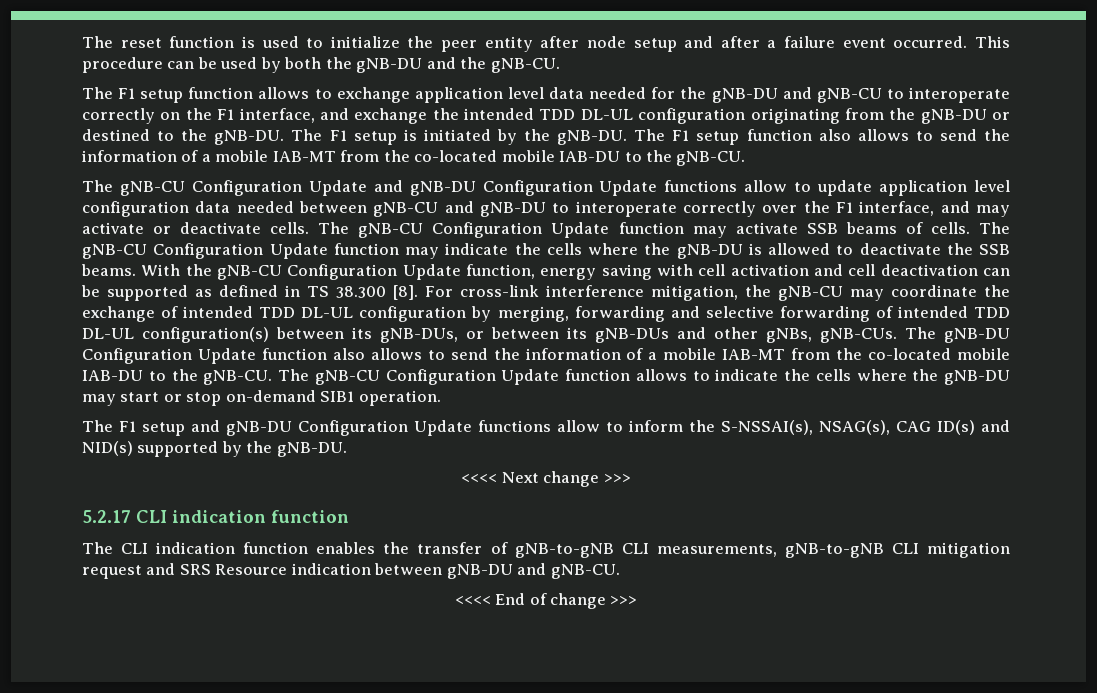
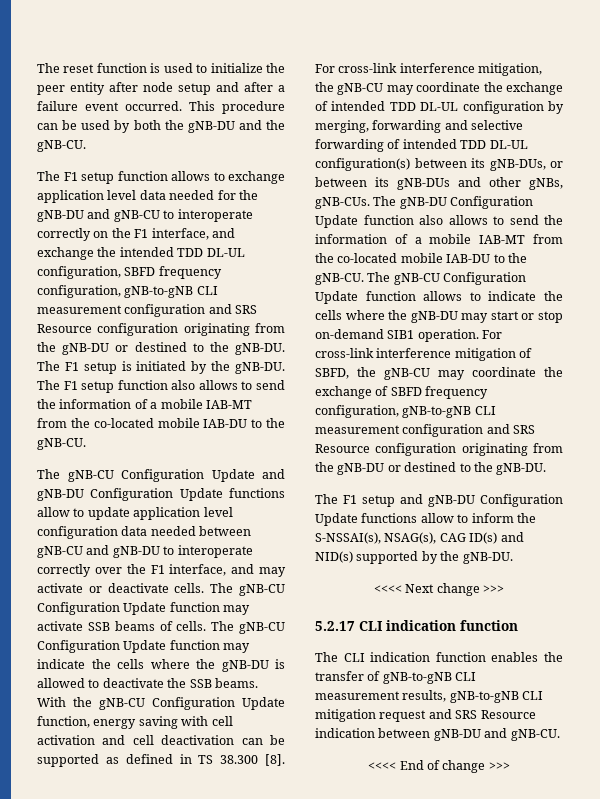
- The F1 setup function allows to exchange application level data needed for the gNB-DU and gNB-CU to interoperate correctly on the F1 interface, and exchange the intended TDD DL-UL configuration originating from the gNB-DU or destined to the gNB-DU.
+ The F1 setup function allows to exchange application level data needed for the gNB-DU and gNB-CU to interoperate correctly on the F1 interface, and exchange the intended TDD DL-UL configuration, SBFD frequency configuration, gNB-to-gNB CLI measurement configuration and SRS Resource configuration originating from the gNB-DU or destined to the gNB-DU.
+ For cross-link interference mitigation of SBFD, the gNB-CU may coordinate the exchange of SBFD frequency configuration, gNB-to-gNB CLI measurement configuration and SRS Resource configuration originating from the gNB-DU or destined to the gNB-DU.
- The CLI indication function enables the transfer of gNB-to-gNB CLI measurements, gNB-to-gNB CLI mitigation request and SRS Resource indication between gNB-DU and gNB-CU.
+ The CLI indication function enables the transfer of gNB-to-gNB CLI measurement results, gNB-to-gNB CLI mitigation request and SRS Resource indication between gNB-DU and gNB-CU.

